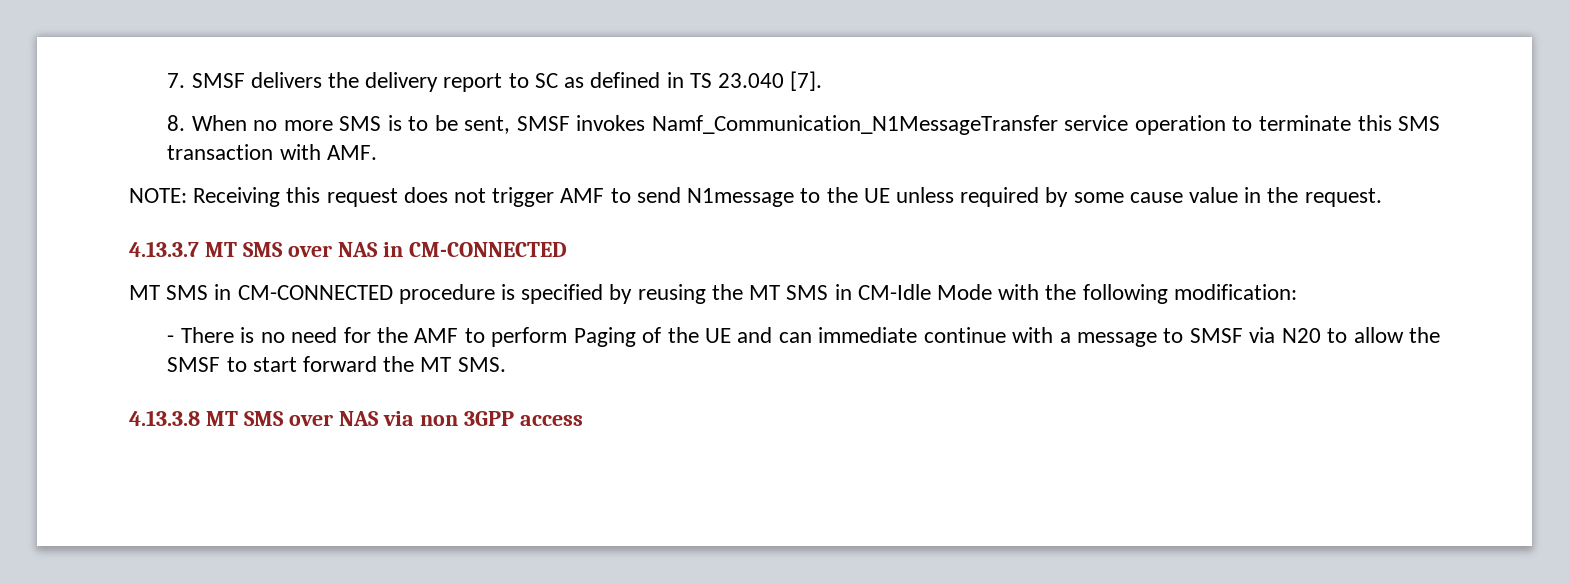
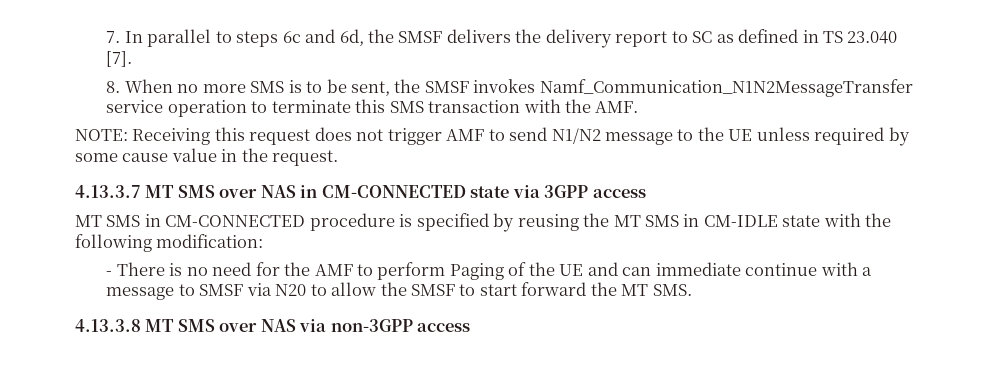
- 7. SMSF delivers the delivery report to SC as defined in TS 23.040 [7].
+ 7. In parallel to steps 6c and 6d, the SMSF delivers the delivery report to SC as defined in TS 23.040 [7].
- 8. When no more SMS is to be sent, SMSF invokes Namf_Communication_N1MessageTransfer service operation to terminate this SMS transaction with AMF.
+ 8. When no more SMS is to be sent, the SMSF invokes Namf_Communication_N1N2MessageTransfer service operation to terminate this SMS transaction with the AMF.
- NOTE: Receiving this request does not trigger AMF to send N1message to the UE unless required by some cause value in the request.
+ NOTE: Receiving this request does not trigger AMF to send N1/N2 message to the UE unless required by some cause value in the request.
- 4.13.3.7 MT SMS over NAS in CM-CONNECTED
+ 4.13.3.7 MT SMS over NAS in CM-CONNECTED state via 3GPP access
- MT SMS in CM-CONNECTED procedure is specified by reusing the MT SMS in CM-Idle Mode with the following modification:
+ MT SMS in CM-CONNECTED procedure is specified by reusing the MT SMS in CM-IDLE state with the following modification:
- 4.13.3.8 MT SMS over NAS via non 3GPP access
+ 4.13.3.8 MT SMS over NAS via non-3GPP access

